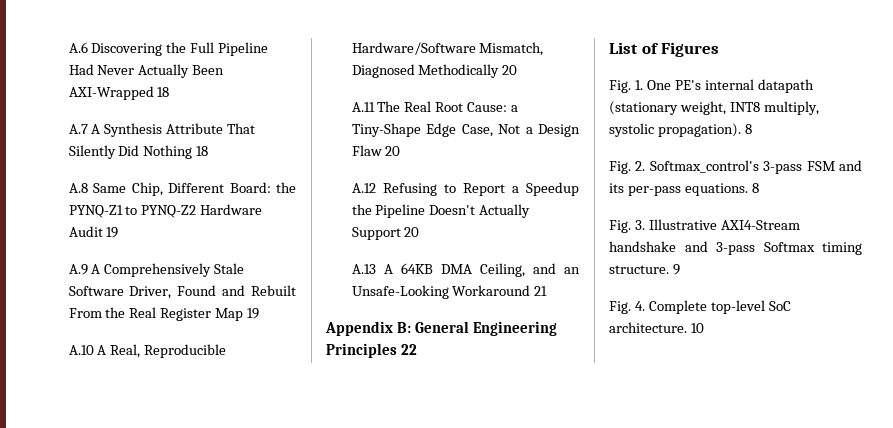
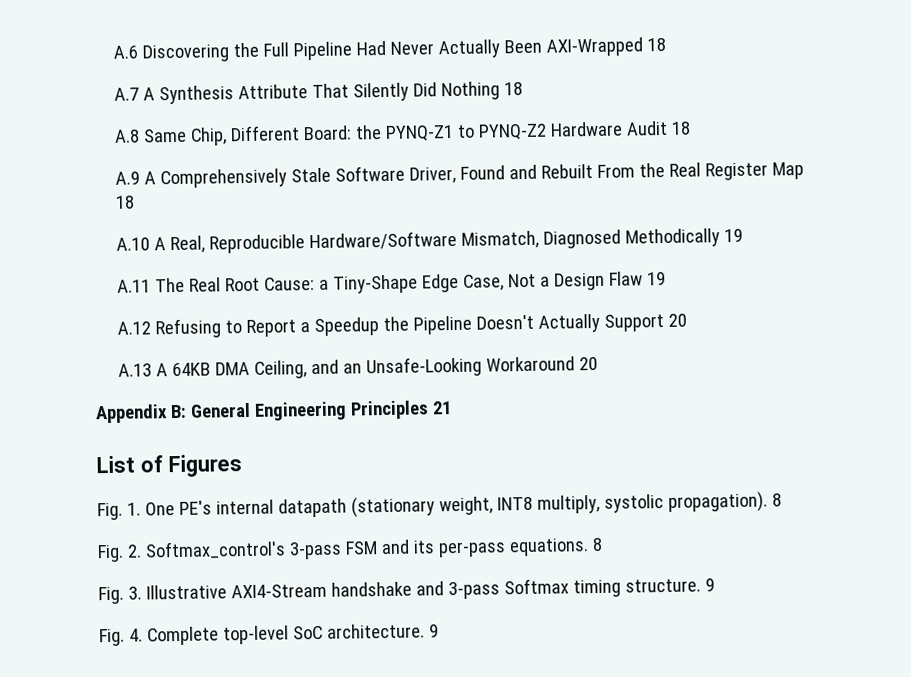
- A.8 Same Chip, Different Board: the PYNQ-Z1 to PYNQ-Z2 Hardware Audit 19
+ A.8 Same Chip, Different Board: the PYNQ-Z1 to PYNQ-Z2 Hardware Audit 18
- A.9 A Comprehensively Stale Software Driver, Found and Rebuilt From the Real Register Map 19
+ A.9 A Comprehensively Stale Software Driver, Found and Rebuilt From the Real Register Map 18
- A.10 A Real, Reproducible Hardware/Software Mismatch, Diagnosed Methodically 20
+ A.10 A Real, Reproducible Hardware/Software Mismatch, Diagnosed Methodically 19
- A.11 The Real Root Cause: a Tiny-Shape Edge Case, Not a Design Flaw 20
+ A.11 The Real Root Cause: a Tiny-Shape Edge Case, Not a Design Flaw 19
- A.13 A 64KB DMA Ceiling, and an Unsafe-Looking Workaround 21
+ A.13 A 64KB DMA Ceiling, and an Unsafe-Looking Workaround 20
- Appendix B: General Engineering Principles 22
+ Appendix B: General Engineering Principles 21
- Fig. 4. Complete top-level SoC architecture. 10
+ Fig. 4. Complete top-level SoC architecture. 9

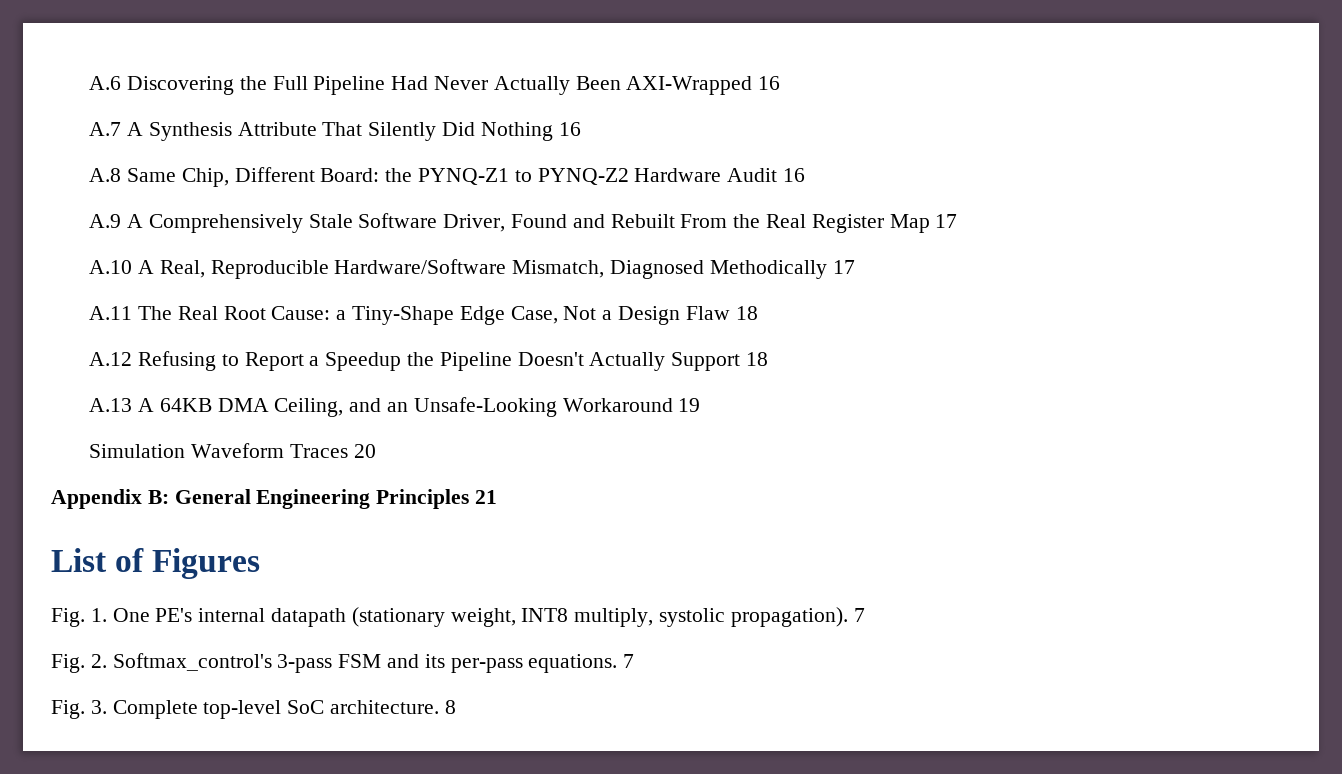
- A.6 Discovering the Full Pipeline Had Never Actually Been AXI-Wrapped 18
+ A.6 Discovering the Full Pipeline Had Never Actually Been AXI-Wrapped 16
- A.7 A Synthesis Attribute That Silently Did Nothing 18
+ A.7 A Synthesis Attribute That Silently Did Nothing 16
- A.8 Same Chip, Different Board: the PYNQ-Z1 to PYNQ-Z2 Hardware Audit 18
+ A.8 Same Chip, Different Board: the PYNQ-Z1 to PYNQ-Z2 Hardware Audit 16
- A.9 A Comprehensively Stale Software Driver, Found and Rebuilt From the Real Register Map 18
+ A.9 A Comprehensively Stale Software Driver, Found and Rebuilt From the Real Register Map 17
- A.10 A Real, Reproducible Hardware/Software Mismatch, Diagnosed Methodically 19
+ A.10 A Real, Reproducible Hardware/Software Mismatch, Diagnosed Methodically 17
- A.11 The Real Root Cause: a Tiny-Shape Edge Case, Not a Design Flaw 19
+ A.11 The Real Root Cause: a Tiny-Shape Edge Case, Not a Design Flaw 18
- A.12 Refusing to Report a Speedup the Pipeline Doesn't Actually Support 20
+ A.12 Refusing to Report a Speedup the Pipeline Doesn't Actually Support 18
- A.13 A 64KB DMA Ceiling, and an Unsafe-Looking Workaround 20
+ A.13 A 64KB DMA Ceiling, and an Unsafe-Looking Workaround 19
+ Simulation Waveform Traces 20
- Fig. 1. One PE's internal datapath (stationary weight, INT8 multiply, systolic propagation). 8
+ Fig. 1. One PE's internal datapath (stationary weight, INT8 multiply, systolic propagation). 7
- Fig. 2. Softmax_control's 3-pass FSM and its per-pass equations. 8
+ Fig. 2. Softmax_control's 3-pass FSM and its per-pass equations. 7
- Fig. 3. Illustrative AXI4-Stream handshake and 3-pass Softmax timing structure. 9
- Fig. 4. Complete top-level SoC architecture. 9
+ Fig. 3. Complete top-level SoC architecture. 8

